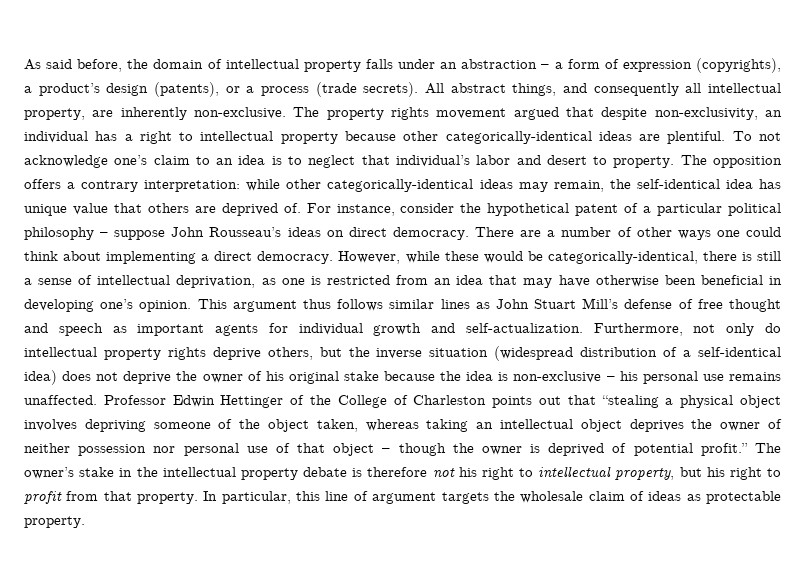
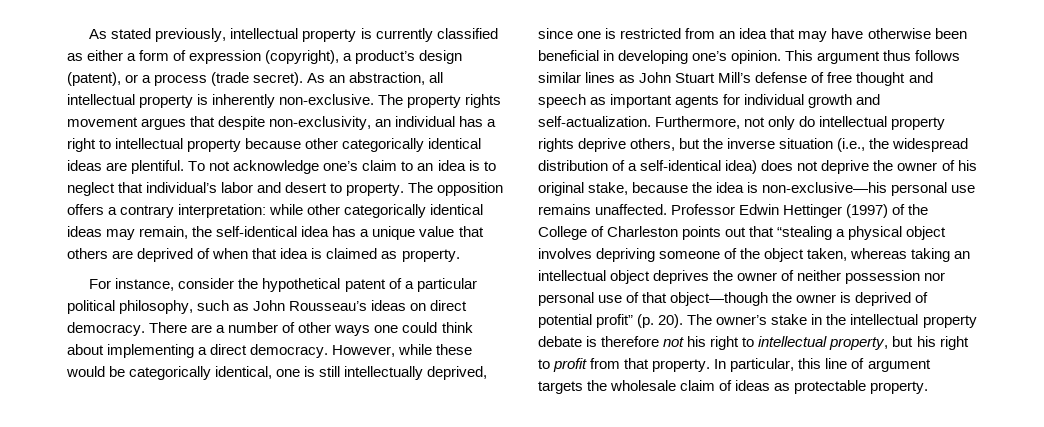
- As said before, the domain of intellectual property falls under an abstraction – a form of expression (copyrights), a product’s design (patents), or a process (trade secrets). All abstract things, and consequently all intellectual property, are inherently non-exclusive.
+ As stated previously, intellectual property is currently classified as either a form of expression (copyright), a product’s design (patent), or a process (trade secret). As an abstraction, all intellectual property is inherently non-exclusive.
- The property rights movement argued that despite non-exclusivity, an individual has a right to intellectual property because other categorically-identical ideas are plentiful.
+ The property rights movement argues that despite non-exclusivity, an individual has a right to intellectual property because other categorically identical ideas are plentiful.
- The opposition offers a contrary interpretation: while other categorically-identical ideas may remain, the self-identical idea has unique value that others are deprived of. For instance, consider the hypothetical patent of a particular political philosophy – suppose John Rousseau’s ideas on direct democracy.
+ The opposition offers a contrary interpretation: while other categorically identical ideas may remain, the self-identical idea has a unique value that others are deprived of when that idea is claimed as property.
+ For instance, consider the hypothetical patent of a particular political philosophy, such as John Rousseau’s ideas on direct democracy.
- However, while these would be categorically-identical, there is still a sense of intellectual deprivation, as one is restricted from an idea that may have otherwise been beneficial in developing one’s opinion.
+ However, while these would be categorically identical, one is still intellectually deprived, since one is restricted from an idea that may have otherwise been beneficial in developing one’s opinion.
- Furthermore, not only do intellectual property rights deprive others, but the inverse situation (widespread distribution of a self-identical idea) does not deprive the owner of his original stake because the idea is non-exclusive – his personal use remains unaffected.
+ Furthermore, not only do intellectual property rights deprive others, but the inverse situation (i.e., the widespread distribution of a self-identical idea) does not deprive the owner of his original stake, because the idea is non-exclusive—his personal use remains unaffected.
- Professor Edwin Hettinger of the College of Charleston points out that “stealing a physical object involves depriving someone of the object taken, whereas taking an intellectual object deprives the owner of neither possession nor personal use of that object – though the owner is deprived of potential profit.”
+ Professor Edwin Hettinger (1997) of the College of Charleston points out that “stealing a physical object involves depriving someone of the object taken, whereas taking an intellectual object deprives the owner of neither possession nor personal use of that object—though the owner is deprived of potential profit” (p. 20).

